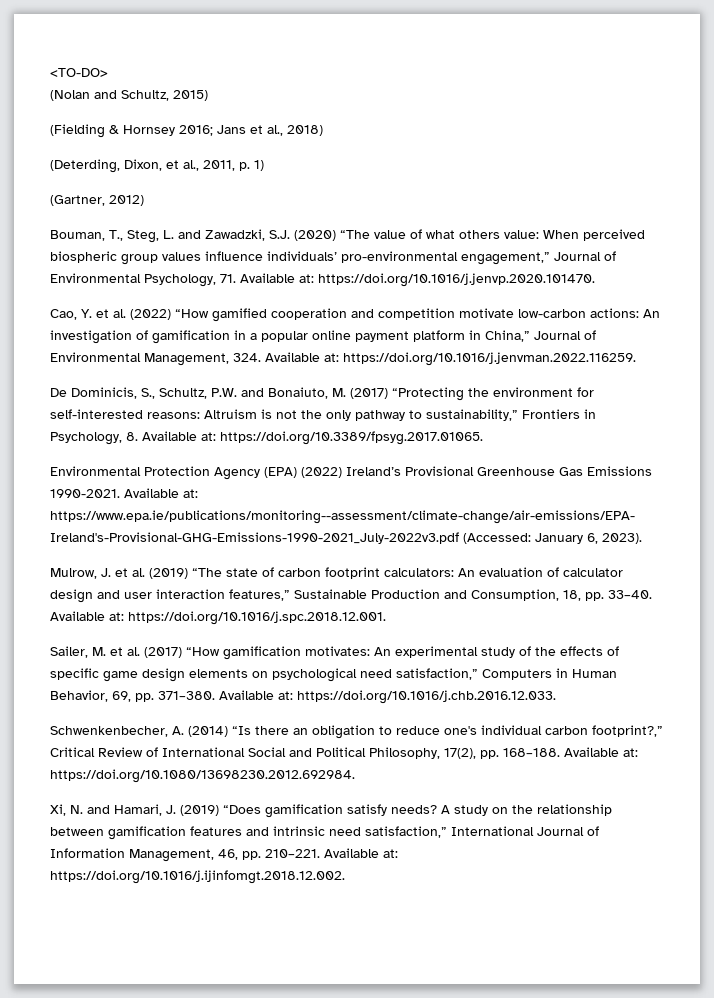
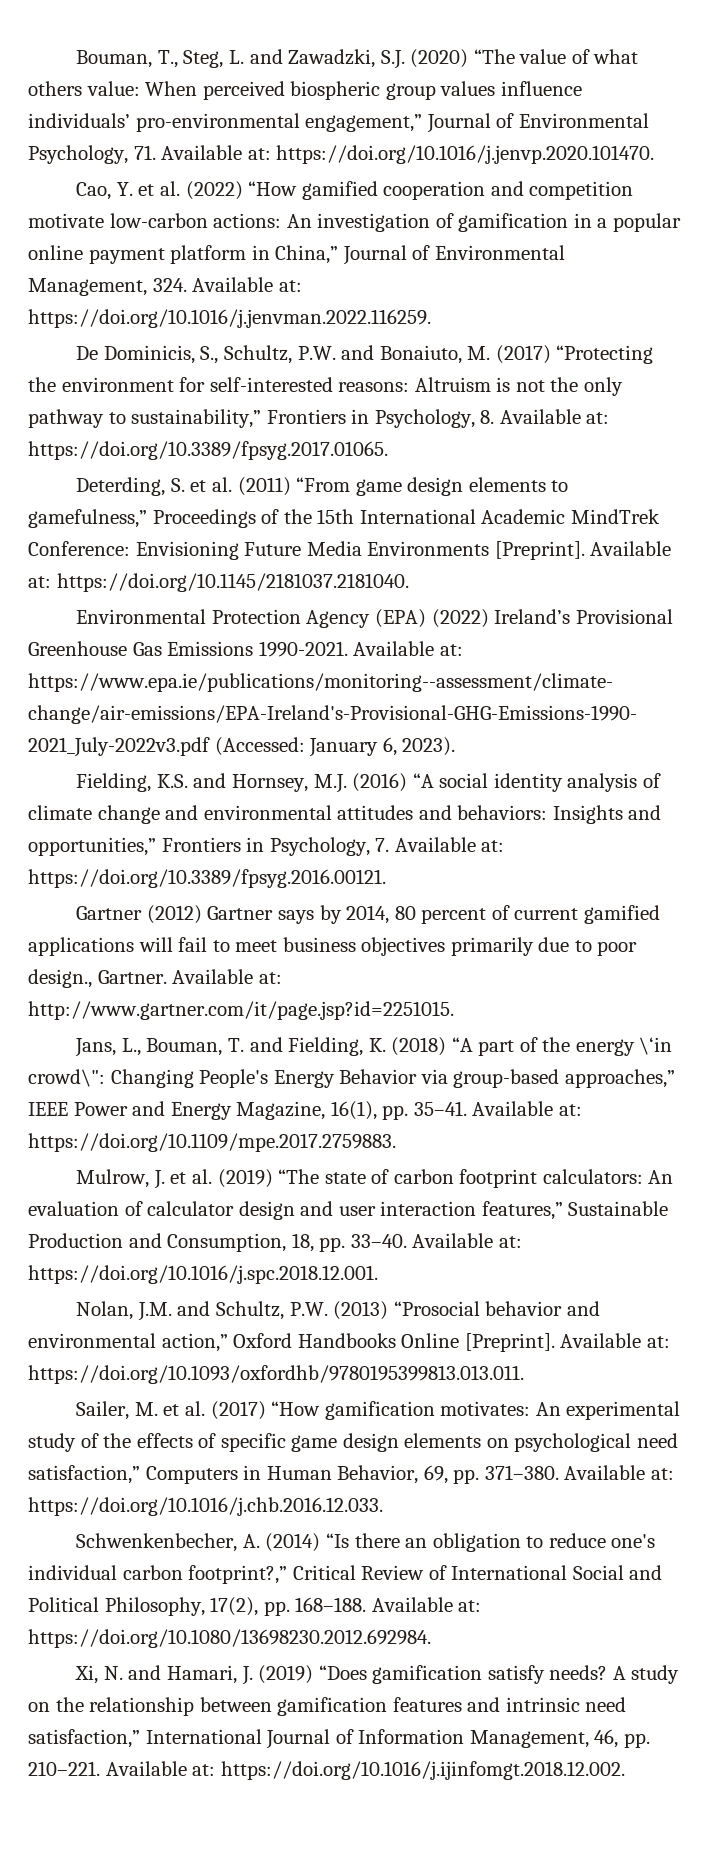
- <TO-DO>
- (Nolan and Schultz, 2015)
- (Fielding & Hornsey 2016; Jans et al., 2018)
- (Deterding, Dixon, et al., 2011, p. 1)
- (Gartner, 2012)
+ Deterding, S. et al. (2011) “From game design elements to gamefulness,” Proceedings of the 15th International Academic MindTrek Conference: Envisioning Future Media Environments [Preprint]. Available at: https://doi.org/10.1145/2181037.2181040.
+ Fielding, K.S. and Hornsey, M.J. (2016) “A social identity analysis of climate change and environmental attitudes and behaviors: Insights and opportunities,” Frontiers in Psychology, 7. Available at: https://doi.org/10.3389/fpsyg.2016.00121.
+ Gartner (2012) Gartner says by 2014, 80 percent of current gamified applications will fail to meet business objectives primarily due to poor design., Gartner. Available at: http://www.gartner.com/it/page.jsp?id=2251015.
+ Jans, L., Bouman, T. and Fielding, K. (2018) “A part of the energy \‘in crowd\": Changing People's Energy Behavior via group-based approaches,” IEEE Power and Energy Magazine, 16(1), pp. 35–41. Available at: https://doi.org/10.1109/mpe.2017.2759883.
+ Nolan, J.M. and Schultz, P.W. (2013) “Prosocial behavior and environmental action,” Oxford Handbooks Online [Preprint]. Available at: https://doi.org/10.1093/oxfordhb/9780195399813.013.011.

